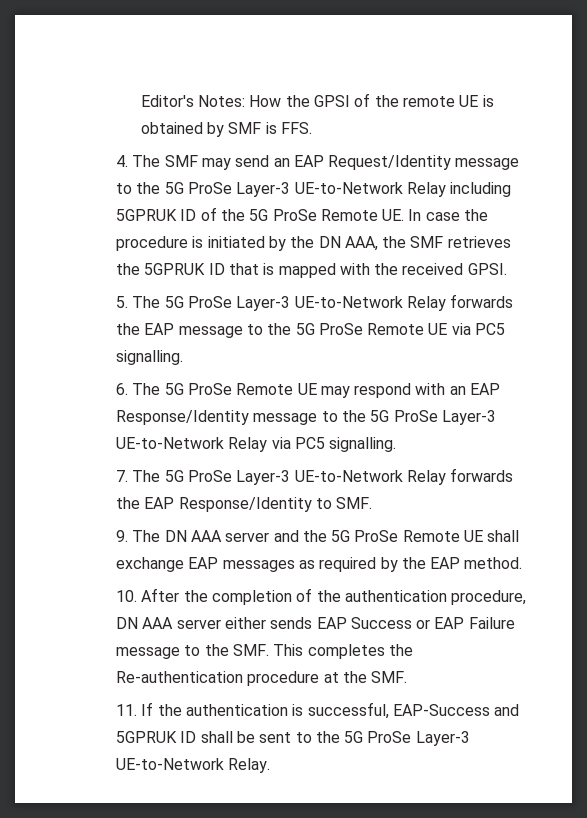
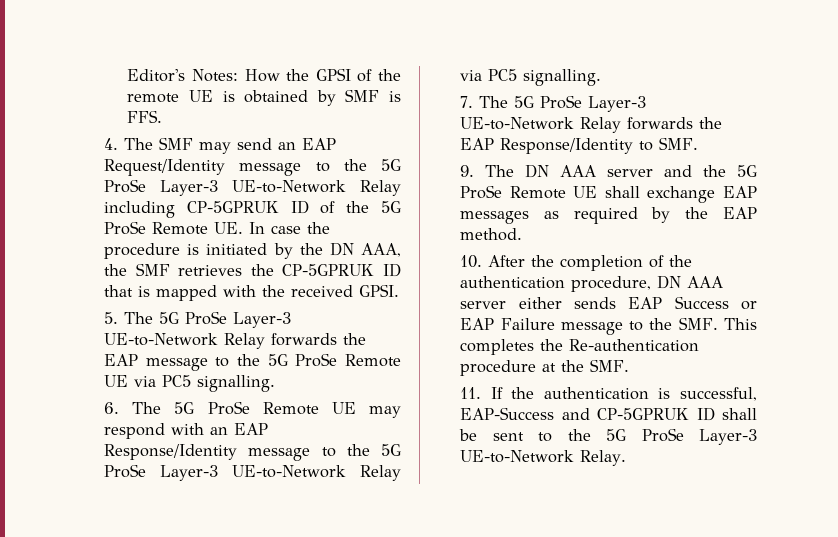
- 4. The SMF may send an EAP Request/Identity message to the 5G ProSe Layer-3 UE-to-Network Relay including 5GPRUK ID of the 5G ProSe Remote UE. In case the procedure is initiated by the DN AAA, the SMF retrieves the 5GPRUK ID that is mapped with the received GPSI.
+ 4. The SMF may send an EAP Request/Identity message to the 5G ProSe Layer-3 UE-to-Network Relay including CP-5GPRUK ID of the 5G ProSe Remote UE. In case the procedure is initiated by the DN AAA, the SMF retrieves the CP-5GPRUK ID that is mapped with the received GPSI.
- 11. If the authentication is successful, EAP-Success and 5GPRUK ID shall be sent to the 5G ProSe Layer-3 UE-to-Network Relay.
+ 11. If the authentication is successful, EAP-Success and CP-5GPRUK ID shall be sent to the 5G ProSe Layer-3 UE-to-Network Relay.

